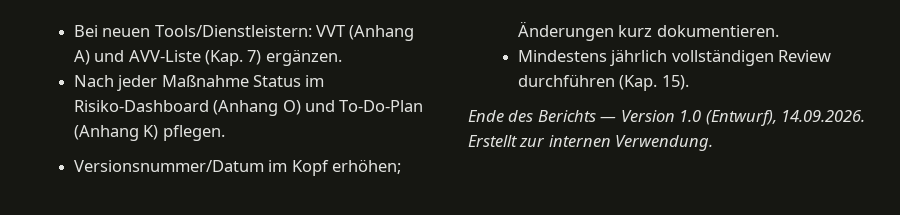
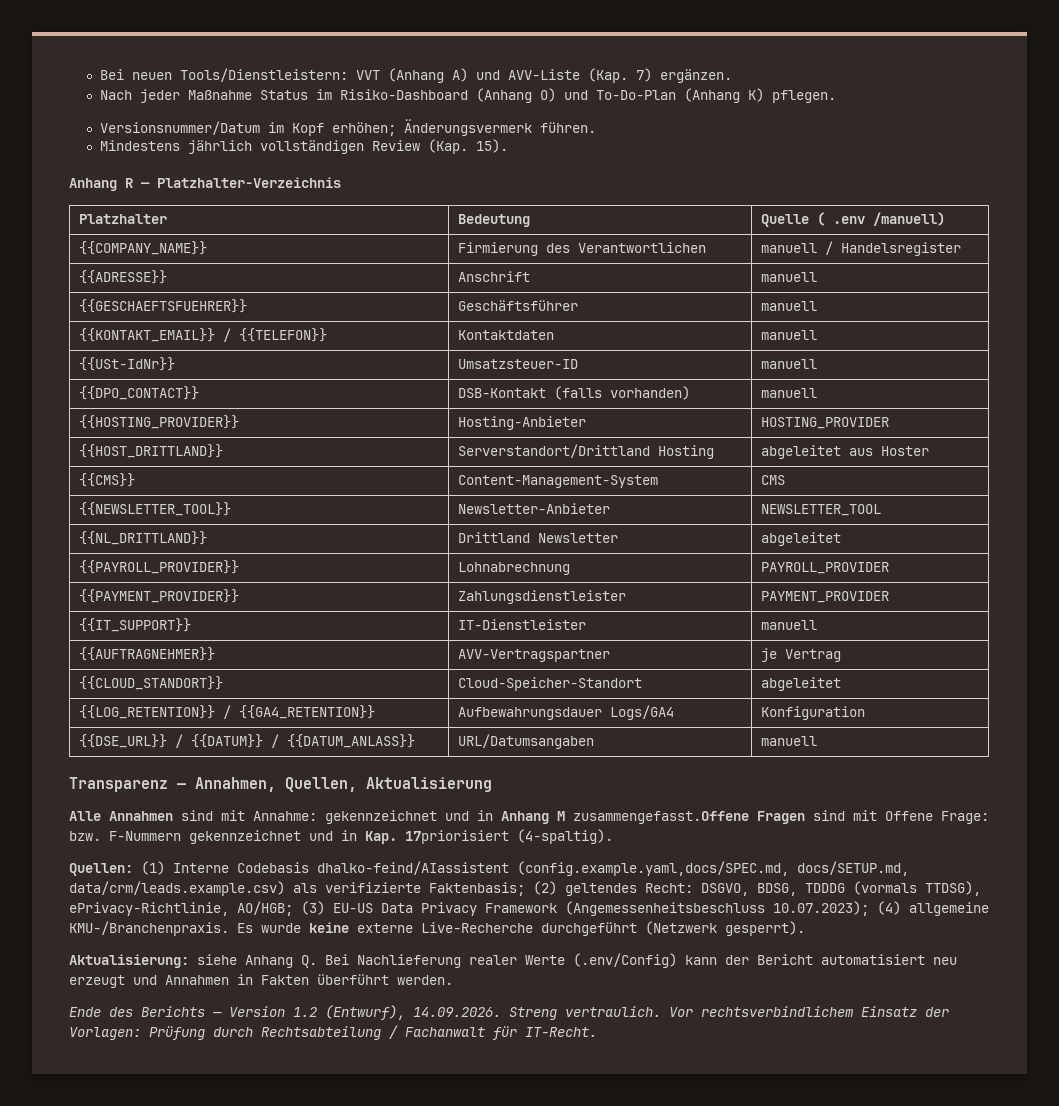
- Versionsnummer/Datum im Kopf erhöhen; Änderungen kurz dokumentieren.
+ Versionsnummer/Datum im Kopf erhöhen; Änderungsvermerk führen.
- Mindestens jährlich vollständigen Review durchführen (Kap. 15).
+ Mindestens jährlich vollständigen Review (Kap. 15).
+ Anhang R — Platzhalter-Verzeichnis
+ Platzhalter | Bedeutung | Quelle ( .env /manuell)
+ {{COMPANY_NAME}} | Firmierung des Verantwortlichen | manuell / Handelsregister
+ {{ADRESSE}} | Anschrift | manuell
+ {{GESCHAEFTSFUEHRER}} | Geschäftsführer | manuell
+ {{KONTAKT_EMAIL}} / {{TELEFON}} | Kontaktdaten | manuell
+ {{USt-IdNr}} | Umsatzsteuer-ID | manuell
+ {{DPO_CONTACT}} | DSB-Kontakt (falls vorhanden) | manuell
+ {{HOSTING_PROVIDER}} | Hosting-Anbieter | HOSTING_PROVIDER
+ {{HOST_DRITTLAND}} | Serverstandort/Drittland Hosting | abgeleitet aus Hoster
+ {{CMS}} | Content-Management-System | CMS
+ {{NEWSLETTER_TOOL}} | Newsletter-Anbieter | NEWSLETTER_TOOL
+ {{NL_DRITTLAND}} | Drittland Newsletter | abgeleitet
+ {{PAYROLL_PROVIDER}} | Lohnabrechnung | PAYROLL_PROVIDER
+ {{PAYMENT_PROVIDER}} | Zahlungsdienstleister | PAYMENT_PROVIDER
+ {{IT_SUPPORT}} | IT-Dienstleister | manuell
+ {{AUFTRAGNEHMER}} | AVV-Vertragspartner | je Vertrag
+ {{CLOUD_STANDORT}} | Cloud-Speicher-Standort | abgeleitet
+ {{LOG_RETENTION}} / {{GA4_RETENTION}} | Aufbewahrungsdauer Logs/GA4 | Konfiguration
+ {{DSE_URL}} / {{DATUM}} / {{DATUM_ANLASS}} | URL/Datumsangaben | manuell
+ Transparenz — Annahmen, Quellen, Aktualisierung
+ Alle Annahmen sind mit Annahme: gekennzeichnet und in Anhang M zusammengefasst.Offene Fragen sind mit Offene Frage: bzw. F-Nummern gekennzeichnet und in Kap. 17priorisiert (4-spaltig).
+ Quellen: (1) Interne Codebasis dhalko-feind/AIassistent (config.example.yaml,docs/SPEC.md, docs/SETUP.md, data/crm/leads.example.csv) als verifizierte Faktenbasis; (2) geltendes Recht: DSGVO, BDSG, TDDDG (vormals TTDSG), ePrivacy-Richtlinie, AO/HGB; (3) EU-US Data Privacy Framework (Angemessenheitsbeschluss 10.07.2023); (4) allgemeine KMU-/Branchenpraxis. Es wurde keine externe Live-Recherche durchgeführt (Netzwerk gesperrt).
+ Aktualisierung: siehe Anhang Q. Bei Nachlieferung realer Werte (.env/Config) kann der Bericht automatisiert neu erzeugt und Annahmen in Fakten überführt werden.
- Ende des Berichts — Version 1.0 (Entwurf), 14.09.2026. Erstellt zur internen Verwendung.
+ Ende des Berichts — Version 1.2 (Entwurf), 14.09.2026. Streng vertraulich. Vor rechtsverbindlichem Einsatz der Vorlagen: Prüfung durch Rechtsabteilung / Fachanwalt für IT-Recht.

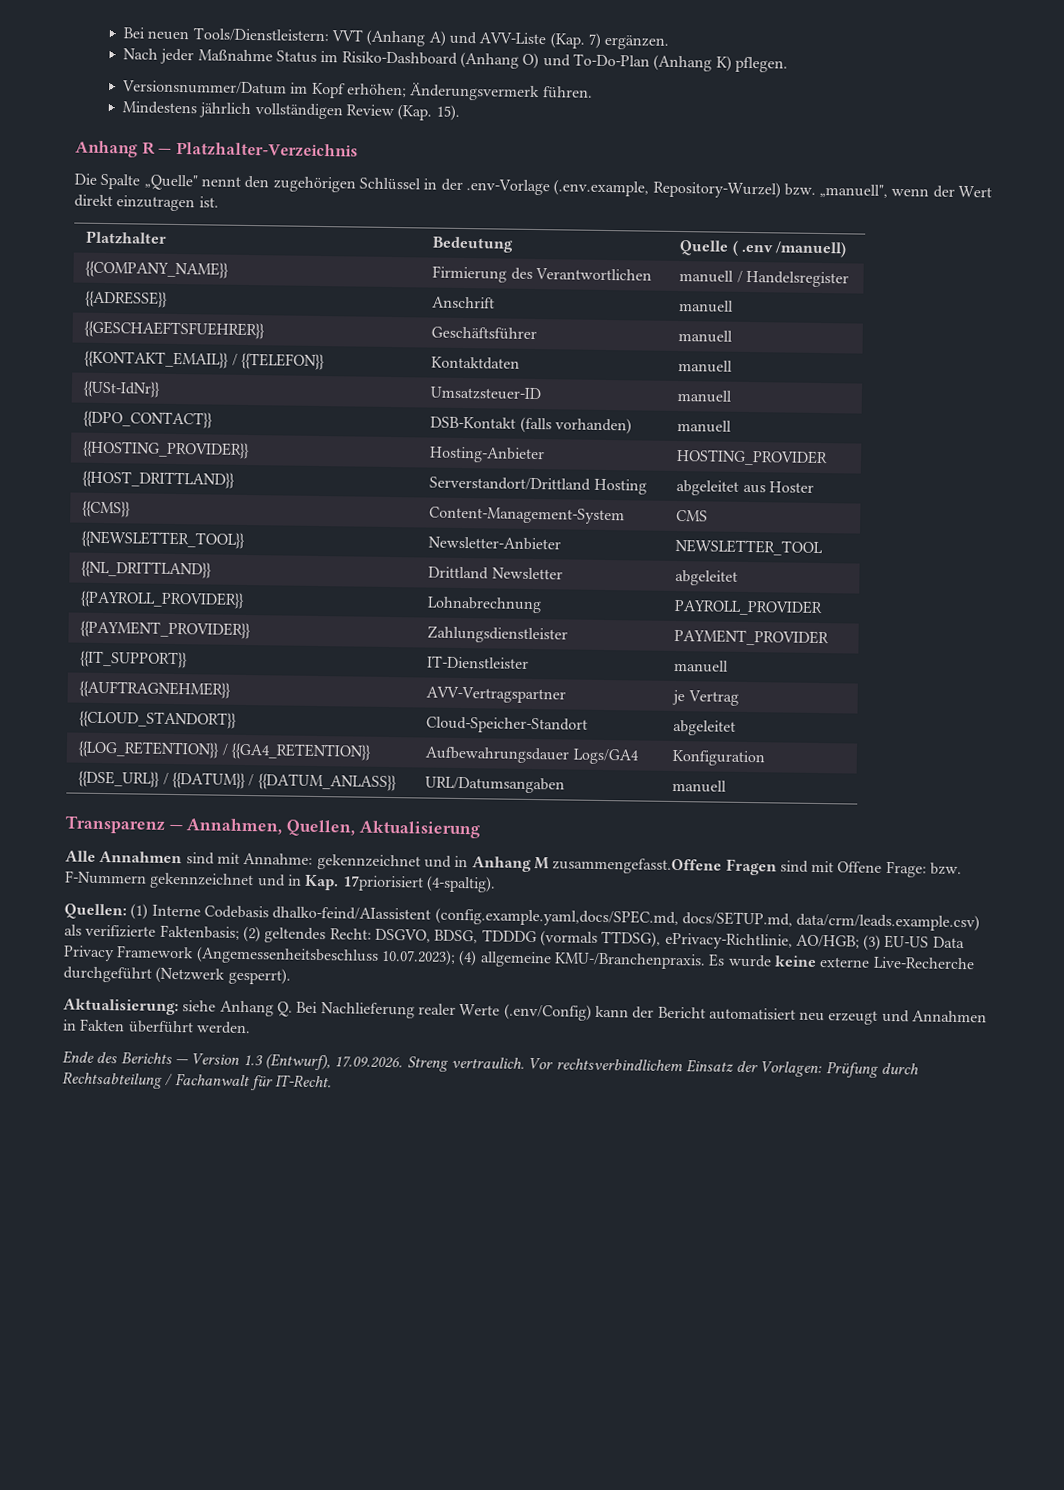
+ Die Spalte „Quelle" nennt den zugehörigen Schlüssel in der .env-Vorlage (.env.example, Repository-Wurzel) bzw. „manuell", wenn der Wert direkt einzutragen ist.
- Ende des Berichts — Version 1.2 (Entwurf), 14.09.2026. Streng vertraulich.
+ Ende des Berichts — Version 1.3 (Entwurf), 17.09.2026. Streng vertraulich.

